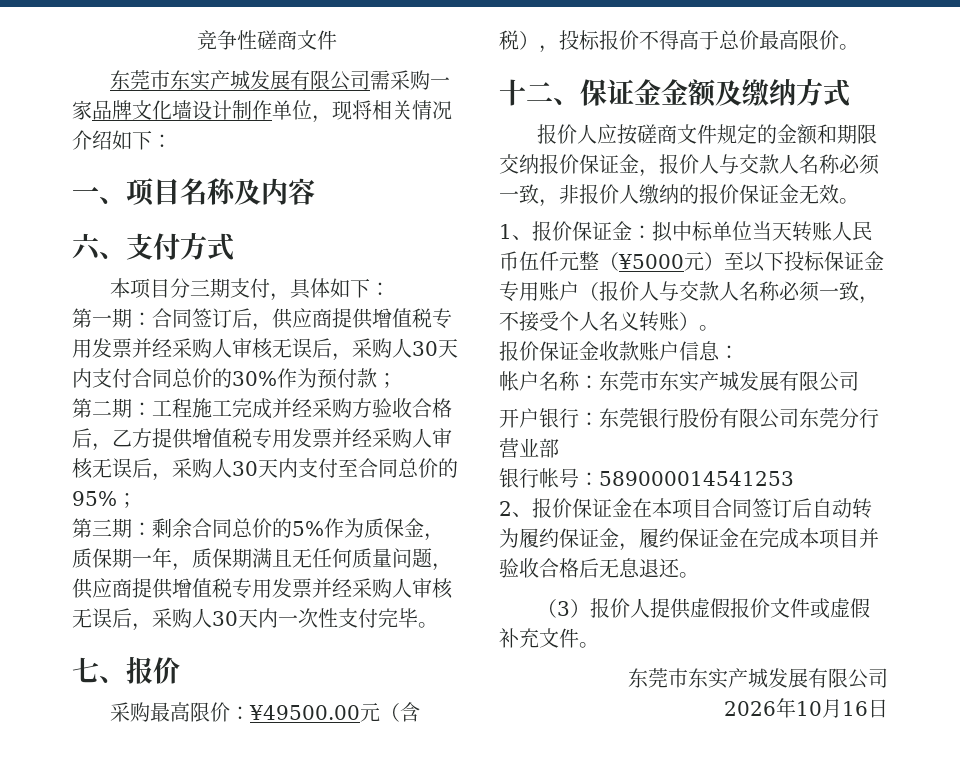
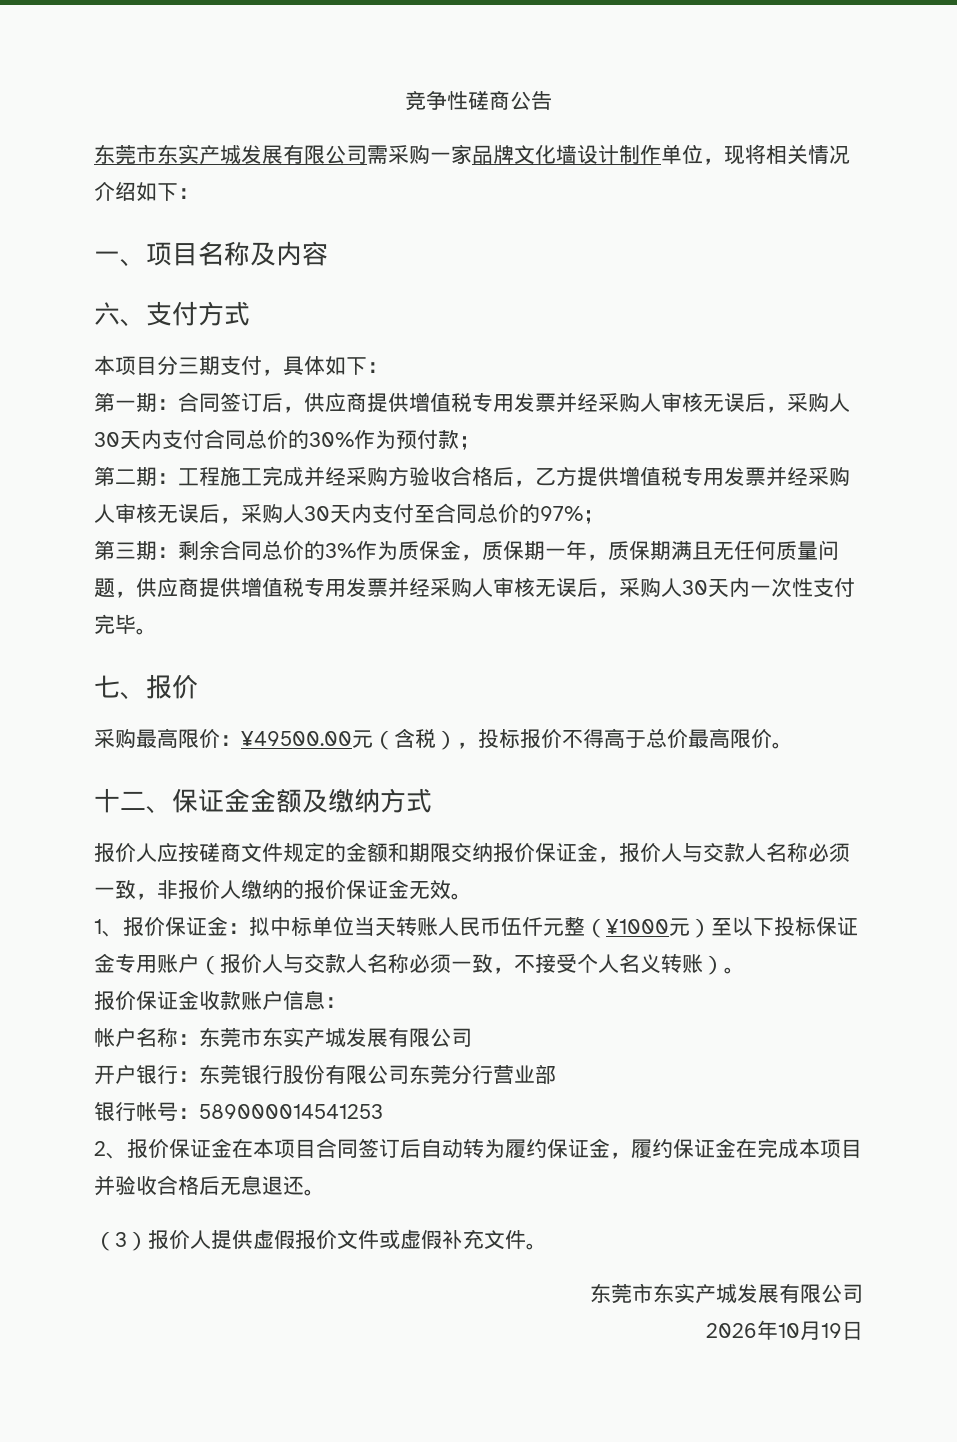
- 竞争性磋商文件
+ 竞争性磋商公告
- 第二期：工程施工完成并经采购方验收合格后，乙方提供增值税专用发票并经采购人审核无误后，采购人30天内支付至合同总价的95%；
+ 第二期：工程施工完成并经采购方验收合格后，乙方提供增值税专用发票并经采购人审核无误后，采购人30天内支付至合同总价的97%；
- 第三期：剩余合同总价的5%作为质保金，质保期一年，质保期满且无任何质量问题，供应商提供增值税专用发票并经采购人审核无误后，采购人30天内一次性支付完毕。
+ 第三期：剩余合同总价的3%作为质保金，质保期一年，质保期满且无任何质量问题，供应商提供增值税专用发票并经采购人审核无误后，采购人30天内一次性支付完毕。
- 1、报价保证金：拟中标单位当天转账人民币伍仟元整（¥5000元）至以下投标保证金专用账户（报价人与交款人名称必须一致，不接受个人名义转账）。
+ 1、报价保证金：拟中标单位当天转账人民币伍仟元整（¥1000元）至以下投标保证金专用账户（报价人与交款人名称必须一致，不接受个人名义转账）。
- 2026年10月16日
+ 2026年10月19日

